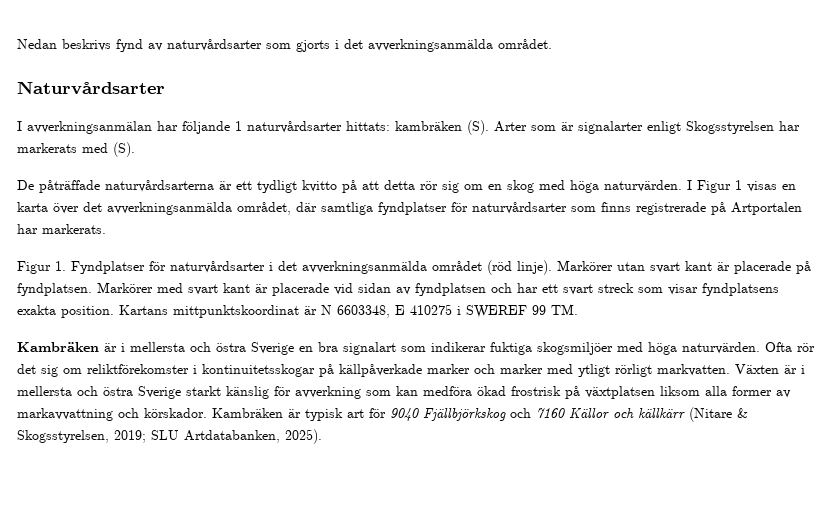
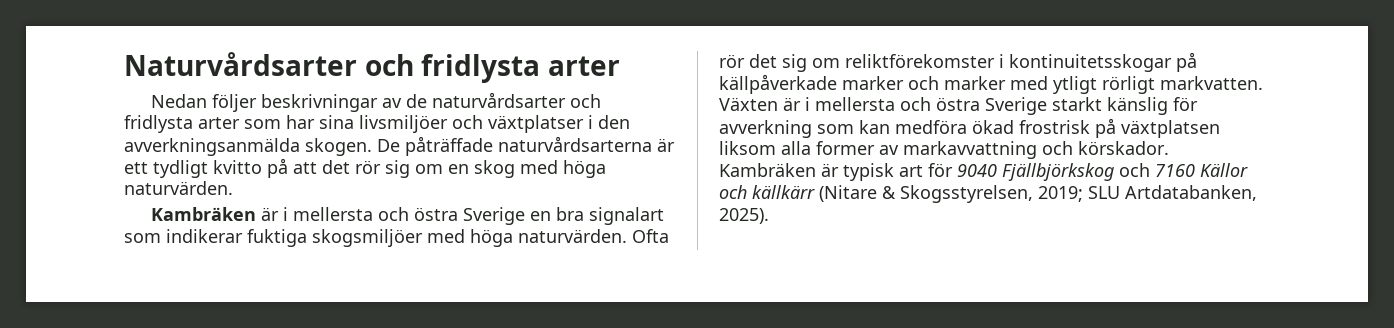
- Nedan beskrivs fynd av naturvårdsarter som gjorts i det avverkningsanmälda området.
- Naturvårdsarter
- I avverkningsanmälan har följande 1 naturvårdsarter hittats: kambräken (S). Arter som är signalarter enligt Skogsstyrelsen har markerats med (S).
- De påträffade naturvårdsarterna är ett tydligt kvitto på att detta rör sig om en skog med höga naturvärden. I Figur 1 visas en karta över det avverkningsanmälda området, där samtliga fyndplatser för naturvårdsarter som finns registrerade på Artportalen har markerats.
- Figur 1. Fyndplatser för naturvårdsarter i det avverkningsanmälda området (röd linje). Markörer utan svart kant är placerade på fyndplatsen. Markörer med svart kant är placerade vid sidan av fyndplatsen och har ett svart streck som visar fyndplatsens exakta position. Kartans mittpunktskoordinat är N 6603348, E 410275 i SWEREF 99 TM.
+ Naturvårdsarter och fridlysta arter
+ Nedan följer beskrivningar av de naturvårdsarter och fridlysta arter som har sina livsmiljöer och växtplatser i den avverkningsanmälda skogen. De påträffade naturvårdsarterna är ett tydligt kvitto på att det rör sig om en skog med höga naturvärden.

